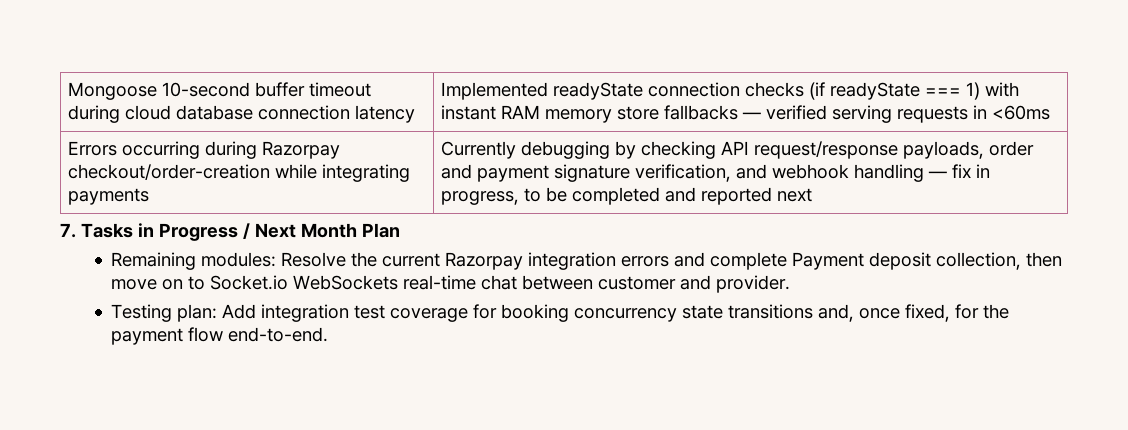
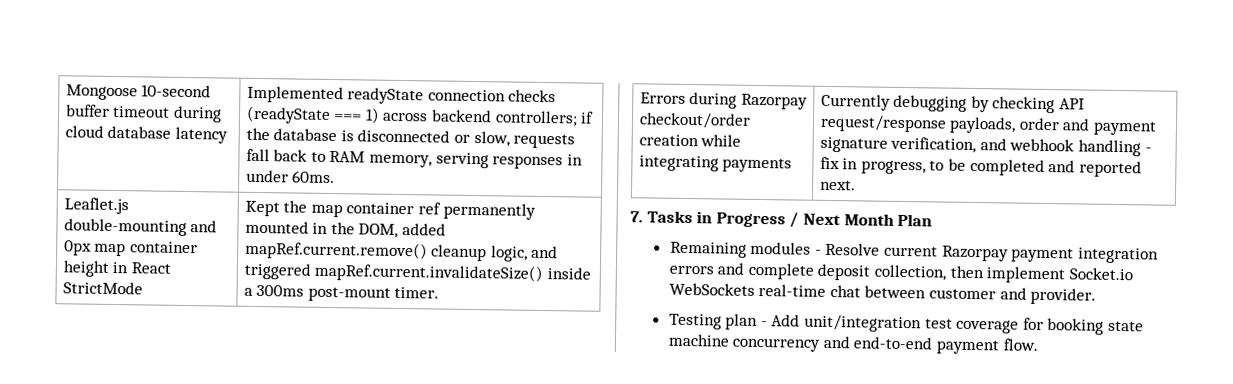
- Mongoose 10-second buffer timeout during cloud database connection latency | Implemented readyState connection checks (if readyState === 1) with instant RAM memory store fallbacks — verified serving requests in <60ms
+ Mongoose 10-second buffer timeout during cloud database latency | Implemented readyState connection checks (readyState === 1) across backend controllers; if the database is disconnected or slow, requests fall back to RAM memory, serving responses in under 60ms.
+ Leaflet.js double-mounting and 0px map container height in React StrictMode | Kept the map container ref permanently mounted in the DOM, added mapRef.current.remove() cleanup logic, and triggered mapRef.current.invalidateSize() inside a 300ms post-mount timer.
- Errors occurring during Razorpay checkout/order-creation while integrating payments | Currently debugging by checking API request/response payloads, order and payment signature verification, and webhook handling — fix in progress, to be completed and reported next
+ Errors during Razorpay checkout/order creation while integrating payments | Currently debugging by checking API request/response payloads, order and payment signature verification, and webhook handling - fix in progress, to be completed and reported next.
- Remaining modules: Resolve the current Razorpay integration errors and complete Payment deposit collection, then move on to Socket.io WebSockets real-time chat between customer and provider.
+ Remaining modules - Resolve current Razorpay payment integration errors and complete deposit collection, then implement Socket.io WebSockets real-time chat between customer and provider.
- Testing plan: Add integration test coverage for booking concurrency state transitions and, once fixed, for the payment flow end-to-end.
+ Testing plan - Add unit/integration test coverage for booking state machine concurrency and end-to-end payment flow.

